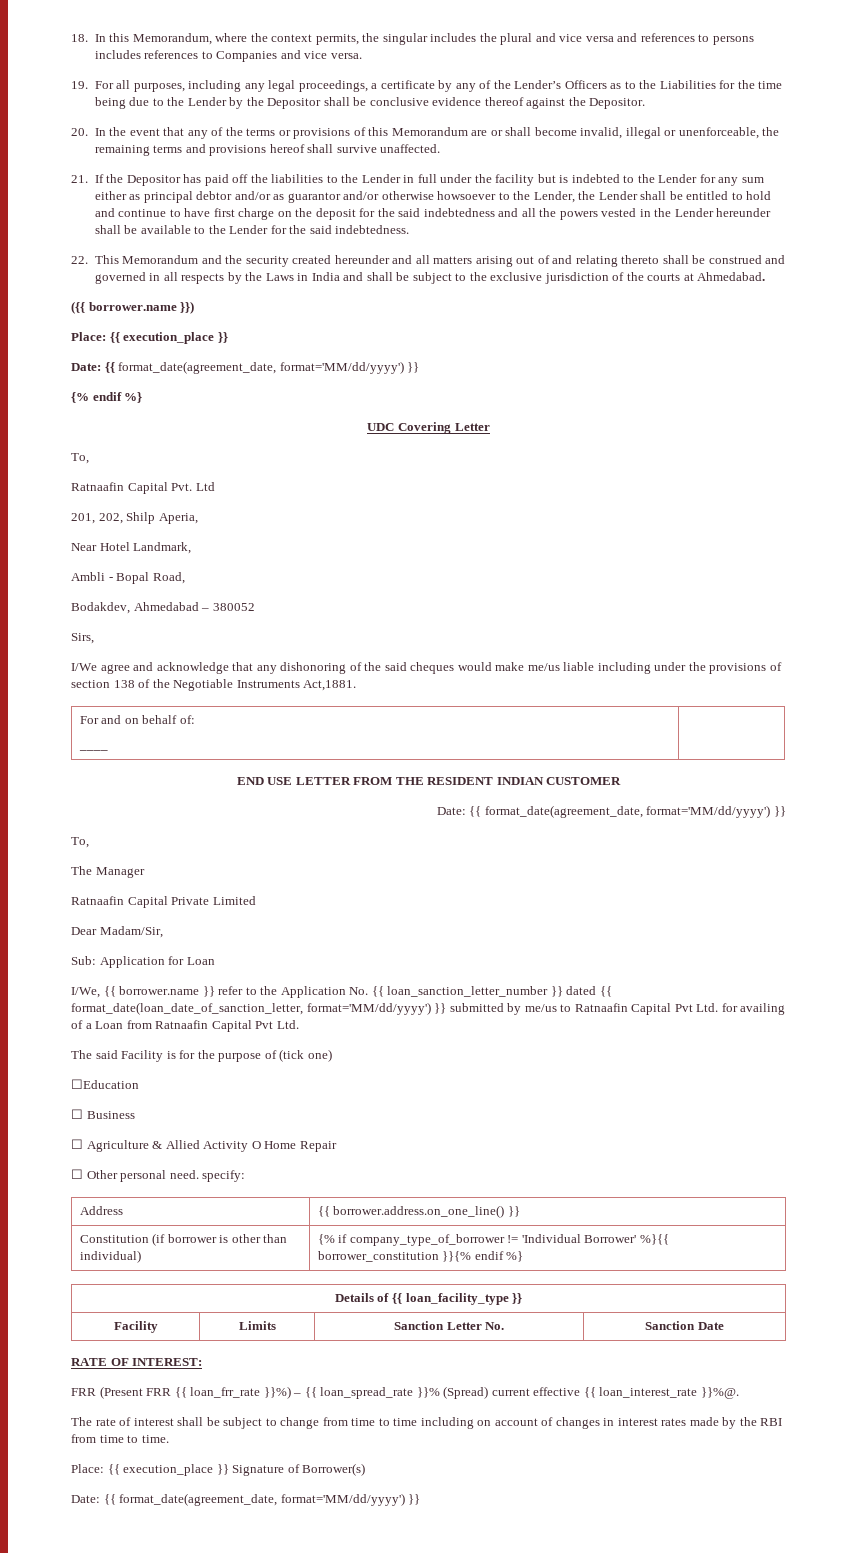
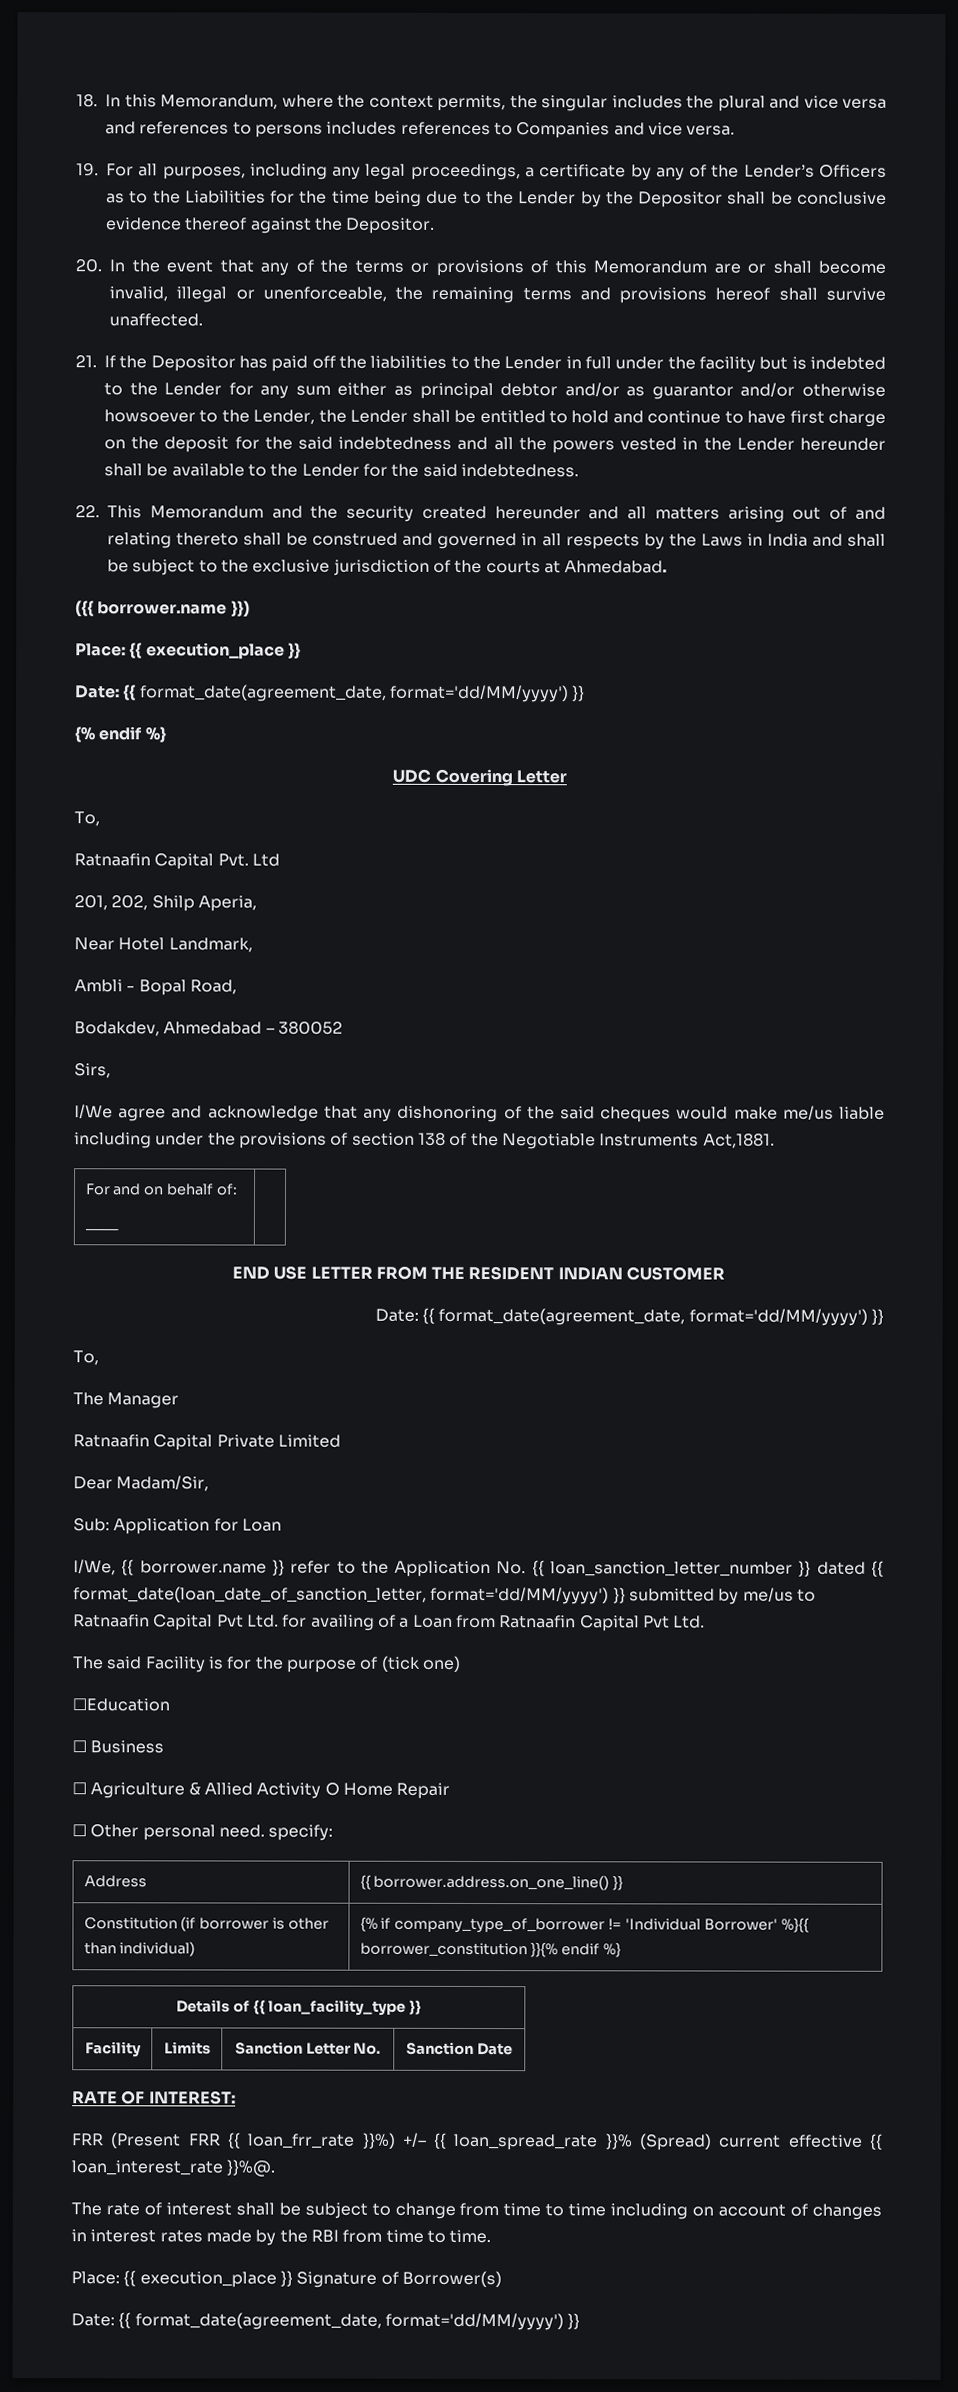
  ({{ borrower.name }})
  Place: {{ execution_place }}
- Date: {{ format_date(agreement_date, format='MM/dd/yyyy') }}
+ Date: {{ format_date(agreement_date, format='dd/MM/yyyy') }}
  END USE LETTER FROM THE RESIDENT INDIAN CUSTOMER
- Date: {{ format_date(agreement_date, format='MM/dd/yyyy') }}
+ Date: {{ format_date(agreement_date, format='dd/MM/yyyy') }}
- I/We, {{ borrower.name }} refer to the Application No. {{ loan_sanction_letter_number }} dated {{ format_date(loan_date_of_sanction_letter, format='MM/dd/yyyy') }} submitted by me/us to Ratnaafin Capital Pvt Ltd. for availing of a Loan from Ratnaafin Capital Pvt Ltd.
+ I/We, {{ borrower.name }} refer to the Application No. {{ loan_sanction_letter_number }} dated {{ format_date(loan_date_of_sanction_letter, format='dd/MM/yyyy') }} submitted by me/us to Ratnaafin Capital Pvt Ltd. for availing of a Loan from Ratnaafin Capital Pvt Ltd.
- FRR (Present FRR {{ loan_frr_rate }}%) – {{ loan_spread_rate }}% (Spread) current effective {{ loan_interest_rate }}%@.
+ FRR (Present FRR {{ loan_frr_rate }}%) +/– {{ loan_spread_rate }}% (Spread) current effective {{ loan_interest_rate }}%@.
  Place: {{ execution_place }} Signature of Borrower(s)
- Date: {{ format_date(agreement_date, format='MM/dd/yyyy') }}
+ Date: {{ format_date(agreement_date, format='dd/MM/yyyy') }}

